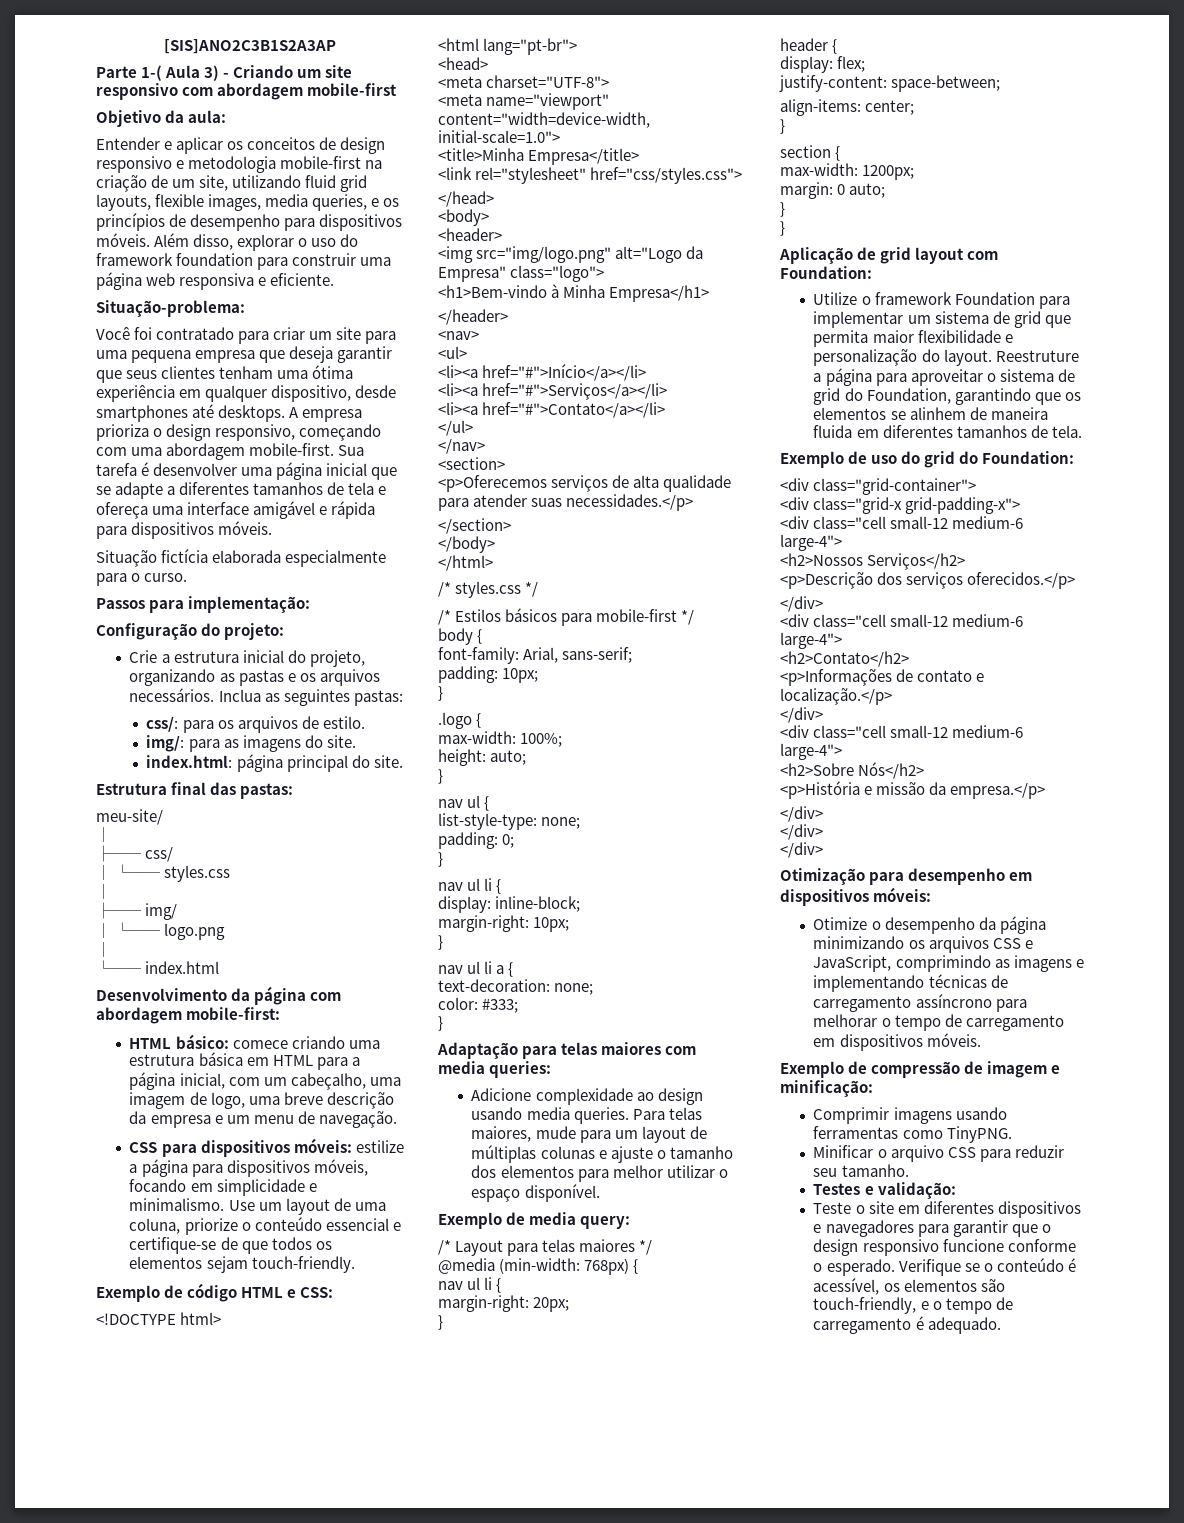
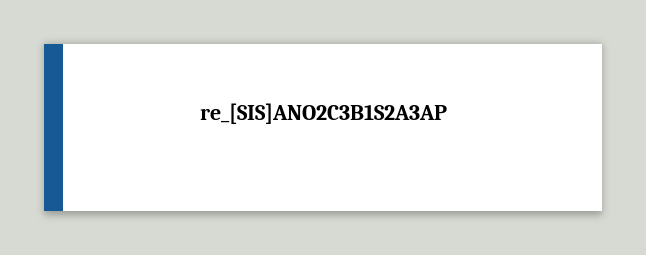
- [SIS]ANO2C3B1S2A3AP
- Parte 1-( Aula 3) - Criando um site responsivo com abordagem mobile-first
- Objetivo da aula:
- Entender e aplicar os conceitos de design responsivo e metodologia mobile-first na criação de um site, utilizando fluid grid layouts, flexible images, media queries, e os princípios de desempenho para dispositivos móveis. Além disso, explorar o uso do framework foundation para construir uma página web responsiva e eficiente.
- Situação-problema:
- Você foi contratado para criar um site para uma pequena empresa que deseja garantir que seus clientes tenham uma ótima experiência em qualquer dispositivo, desde smartphones até desktops. A empresa prioriza o design responsivo, começando com uma abordagem mobile-first. Sua tarefa é desenvolver uma página inicial que se adapte a diferentes tamanhos de tela e ofereça uma interface amigável e rápida para dispositivos móveis.
- Situação fictícia elaborada especialmente para o curso.
- Passos para implementação:
- Configuração do projeto:
- Crie a estrutura inicial do projeto, organizando as pastas e os arquivos necessários. Inclua as seguintes pastas:
- css/: para os arquivos de estilo.
- img/: para as imagens do site.
- index.html: página principal do site.
- Estrutura final das pastas:
- meu-site/
- │
- ├── css/
- │ └── styles.css
- │
- ├── img/
- │ └── logo.png
- │
- └── index.html
- Desenvolvimento da página com abordagem mobile-first:
- HTML básico: comece criando uma estrutura básica em HTML para a página inicial, com um cabeçalho, uma imagem de logo, uma breve descrição da empresa e um menu de navegação.
- CSS para dispositivos móveis: estilize a página para dispositivos móveis, focando em simplicidade e minimalismo. Use um layout de uma coluna, priorize o conteúdo essencial e certifique-se de que todos os elementos sejam touch-friendly.
- Exemplo de código HTML e CSS:
- <!DOCTYPE html>
- <html lang="pt-br">
- <head>
- <meta charset="UTF-8">
- <meta name="viewport" content="width=device-width, initial-scale=1.0">
- <title>Minha Empresa</title>
- <link rel="stylesheet" href="css/styles.css">
- </head>
- <body>
- <header>
- <img src="img/logo.png" alt="Logo da Empresa" class="logo">
- <h1>Bem-vindo à Minha Empresa</h1>
- </header>
- <nav>
- <ul>
- <li><a href="#">Início</a></li>
- <li><a href="#">Serviços</a></li>
- <li><a href="#">Contato</a></li>
- </ul>
- </nav>
- <section>
- <p>Oferecemos serviços de alta qualidade para atender suas necessidades.</p>
- </section>
- </body>
- </html>
- /* styles.css */
- /* Estilos básicos para mobile-first */
- body {
- font-family: Arial, sans-serif;
- padding: 10px;
- }
- .logo {
- max-width: 100%;
- height: auto;
- }
- nav ul {
- list-style-type: none;
- padding: 0;
- }
- nav ul li {
- display: inline-block;
- margin-right: 10px;
- }
- nav ul li a {
- text-decoration: none;
- color: #333;
- }
- Adaptação para telas maiores com media queries:
- Adicione complexidade ao design usando media queries. Para telas maiores, mude para um layout de múltiplas colunas e ajuste o tamanho dos elementos para melhor utilizar o espaço disponível.
- Exemplo de media query:
- /* Layout para telas maiores */
- @media (min-width: 768px) {
- nav ul li {
- margin-right: 20px;
- }
- header {
- display: flex;
- justify-content: space-between;
- align-items: center;
- }
- section {
- max-width: 1200px;
- margin: 0 auto;
- }
- }
- Aplicação de grid layout com Foundation:
- Utilize o framework Foundation para implementar um sistema de grid que permita maior flexibilidade e personalização do layout. Reestruture a página para aproveitar o sistema de grid do Foundation, garantindo que os elementos se alinhem de maneira fluida em diferentes tamanhos de tela.
- Exemplo de uso do grid do Foundation:
- <div class="grid-container">
- <div class="grid-x grid-padding-x">
- <div class="cell small-12 medium-6 large-4">
- <h2>Nossos Serviços</h2>
- <p>Descrição dos serviços oferecidos.</p>
- </div>
- <div class="cell small-12 medium-6 large-4">
- <h2>Contato</h2>
- <p>Informações de contato e localização.</p>
- </div>
- <div class="cell small-12 medium-6 large-4">
- <h2>Sobre Nós</h2>
- <p>História e missão da empresa.</p>
- </div>
- </div>
- </div>
- Otimização para desempenho em dispositivos móveis:
- Otimize o desempenho da página minimizando os arquivos CSS e JavaScript, comprimindo as imagens e implementando técnicas de carregamento assíncrono para melhorar o tempo de carregamento em dispositivos móveis.
- Exemplo de compressão de imagem e minificação:
- Comprimir imagens usando ferramentas como TinyPNG.
- Minificar o arquivo CSS para reduzir seu tamanho.
- Testes e validação:
- Teste o site em diferentes dispositivos e navegadores para garantir que o design responsivo funcione conforme o esperado. Verifique se o conteúdo é acessível, os elementos são touch-friendly, e o tempo de carregamento é adequado.
+ re_[SIS]ANO2C3B1S2A3AP

